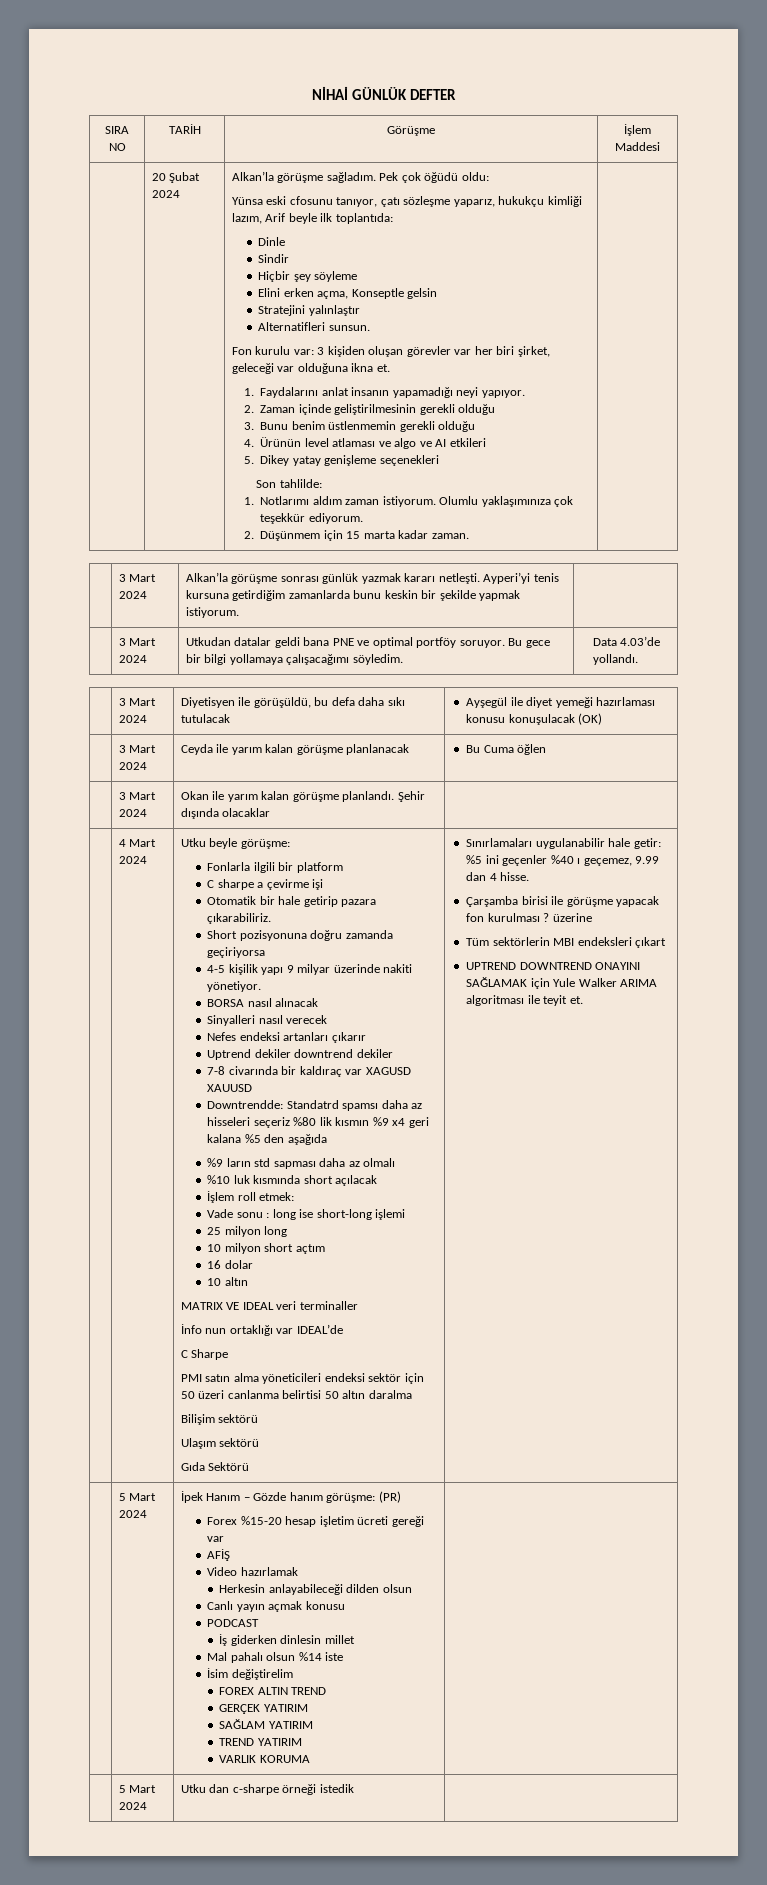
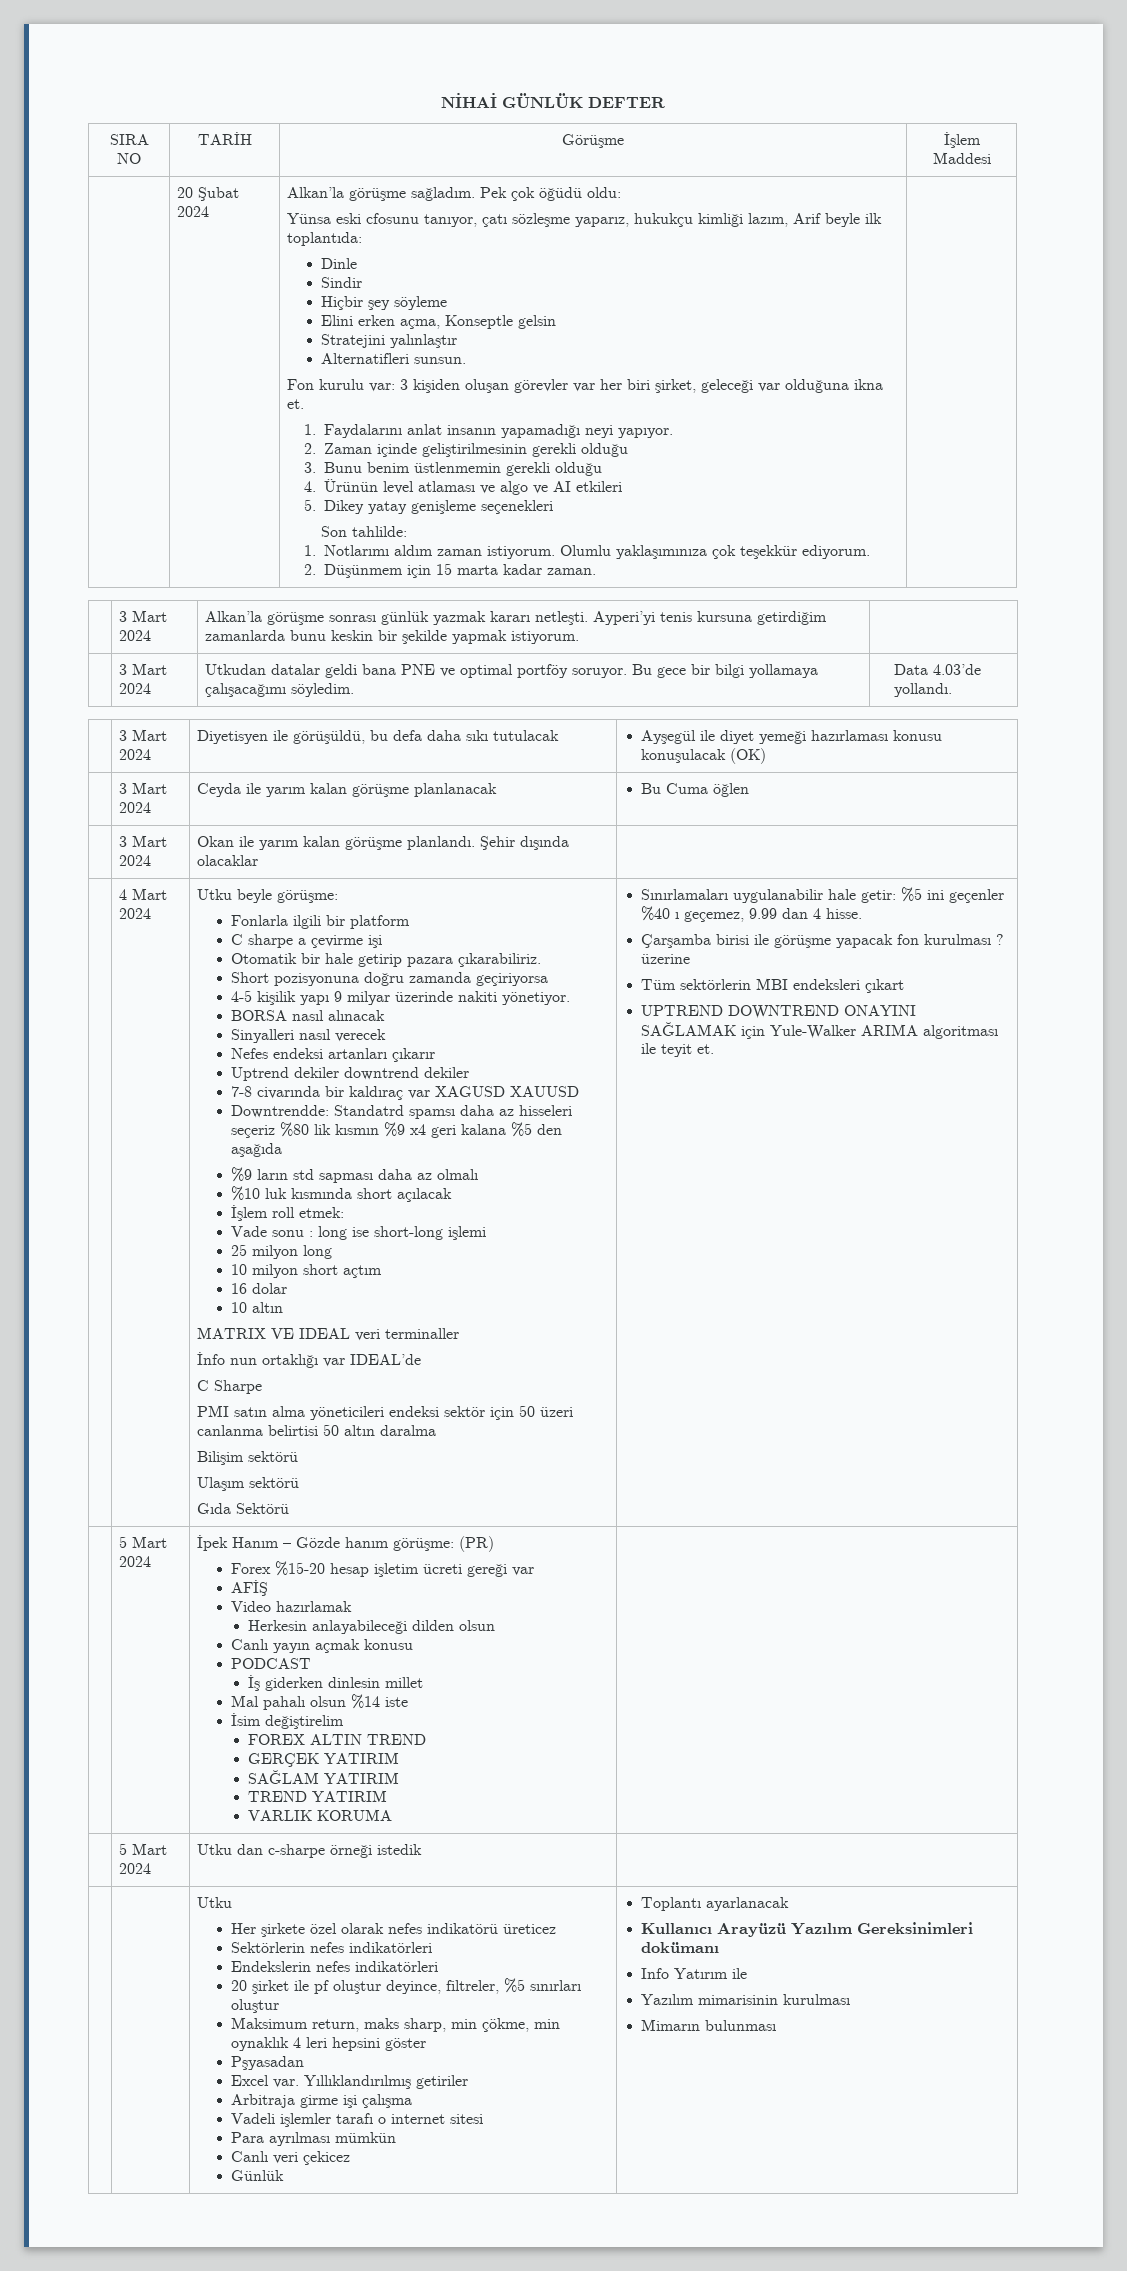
- UPTREND DOWNTREND ONAYINI SAĞLAMAK için Yule Walker ARIMA algoritması ile teyit et.
+ UPTREND DOWNTREND ONAYINI SAĞLAMAK için Yule-Walker ARIMA algoritması ile teyit et.
  | 5 Mart 2024 | Utku dan c-sharpe örneği istedik |
+ | | Utku
+ Her şirkete özel olarak nefes indikatörü üreticez
+ Sektörlerin nefes indikatörleri
+ Endekslerin nefes indikatörleri
+ 20 şirket ile pf oluştur deyince, filtreler, %5 sınırları oluştur
+ Maksimum return, maks sharp, min çökme, min oynaklık 4 leri hepsini göster
+ Pşyasadan
+ Excel var. Yıllıklandırılmış getiriler
+ Arbitraja girme işi çalışma
+ Vadeli işlemler tarafı o internet sitesi
+ Para ayrılması mümkün
+ Canlı veri çekicez
+ Günlük | Toplantı ayarlanacak
+ Kullanıcı Arayüzü Yazılım Gereksinimleri dokümanı
+ Info Yatırım ile
+ Yazılım mimarisinin kurulması
+ Mimarın bulunması

